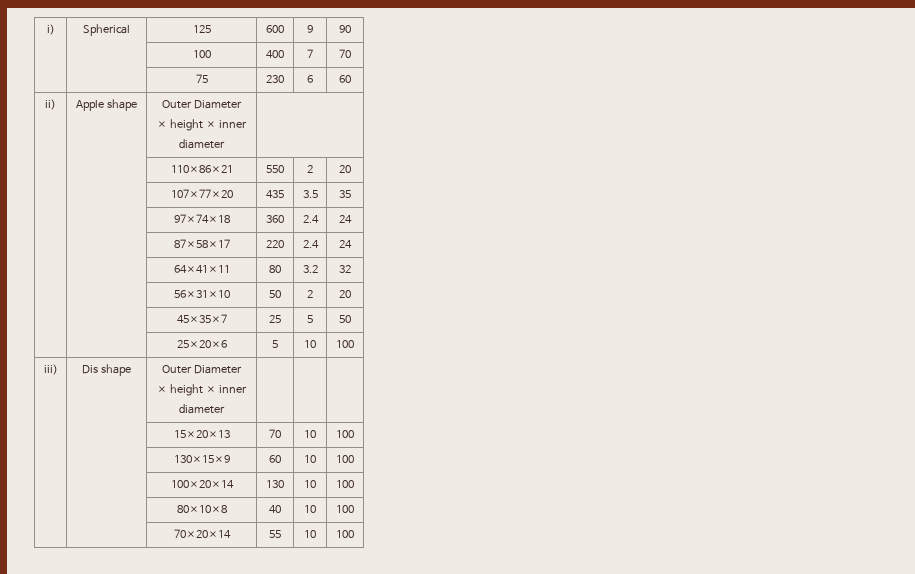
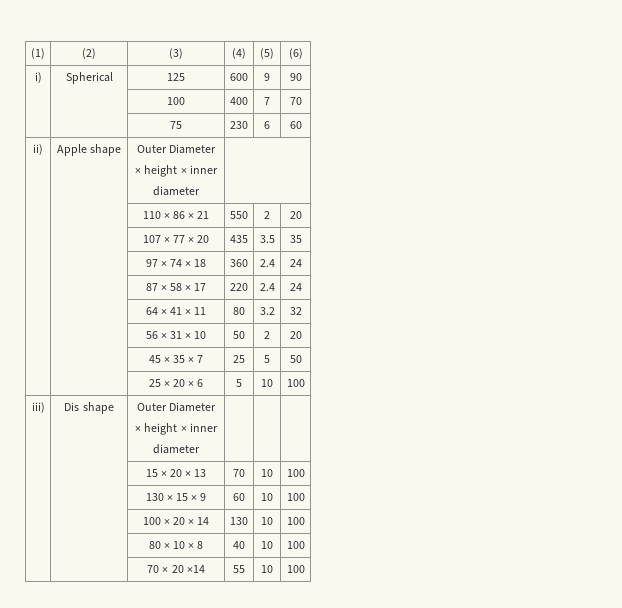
+ (1) | (2) | (3) | (4) | (5) | (6)
- | | 110×86×21 | 550 | 2 | 20
- | | 107×77×20 | 435 | 3.5 | 35
- | | 97×74×18 | 360 | 2.4 | 24
- | | 87×58×17 | 220 | 2.4 | 24
- | | 64×41×11 | 80 | 3.2 | 32
- | | 56×31×10 | 50 | 2 | 20
- | | 45×35×7 | 25 | 5 | 50
- | | 25×20×6 | 5 | 10 | 100
+ | | 110 × 86 × 21 | 550 | 2 | 20
+ | | 107 × 77 × 20 | 435 | 3.5 | 35
+ | | 97 × 74 × 18 | 360 | 2.4 | 24
+ | | 87 × 58 × 17 | 220 | 2.4 | 24
+ | | 64 × 41 × 11 | 80 | 3.2 | 32
+ | | 56 × 31 × 10 | 50 | 2 | 20
+ | | 45 × 35 × 7 | 25 | 5 | 50
+ | | 25 × 20 × 6 | 5 | 10 | 100
- | | 15×20×13 | 70 | 10 | 100
- | | 130×15×9 | 60 | 10 | 100
- | | 100×20×14 | 130 | 10 | 100
- | | 80×10×8 | 40 | 10 | 100
+ | | 15 × 20 × 13 | 70 | 10 | 100
+ | | 130 × 15 × 9 | 60 | 10 | 100
+ | | 100 × 20 × 14 | 130 | 10 | 100
+ | | 80 × 10 × 8 | 40 | 10 | 100
- | | 70×20×14 | 55 | 10 | 100
+ | | 70 × 20 ×14 | 55 | 10 | 100

